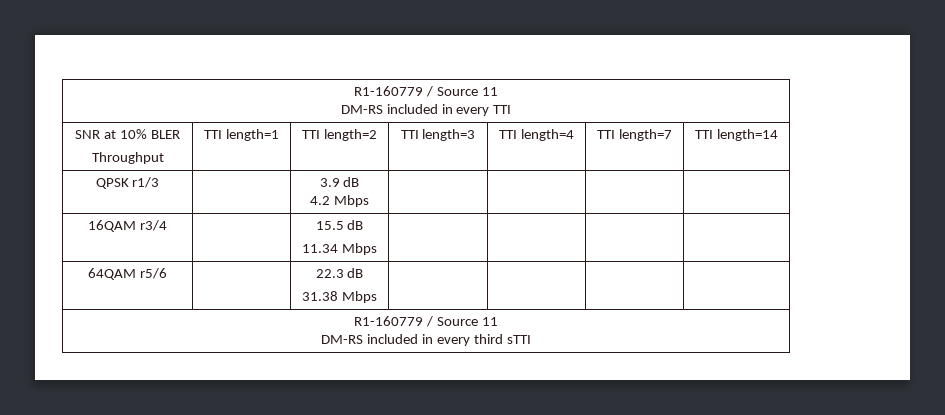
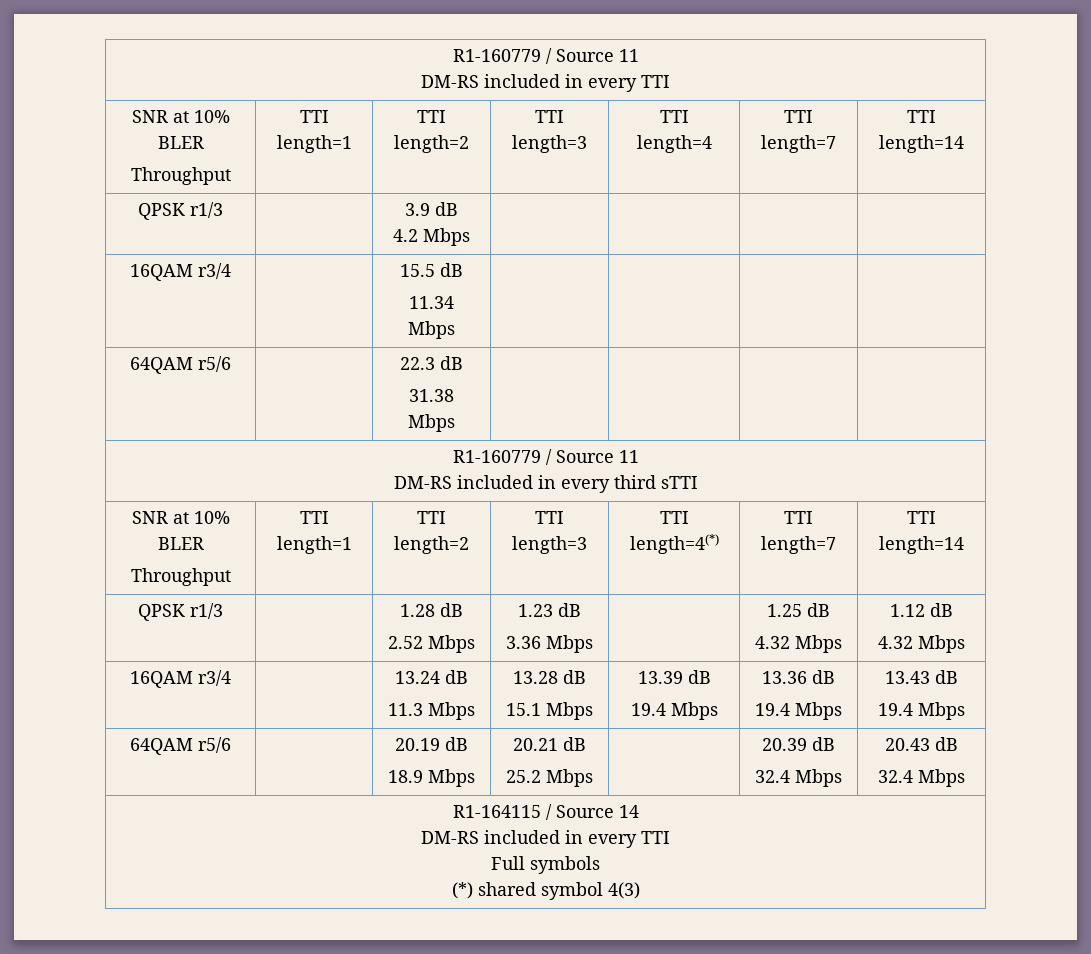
  64QAM r5/6 | | 22.3 dB
  31.38 Mbps | | | |
  R1-160779 / Source 11
  DM-RS included in every third sTTI
+ SNR at 10% BLER
+ Throughput | TTI length=1 | TTI length=2 | TTI length=3 | TTI length=4(*) | TTI length=7 | TTI length=14
+ QPSK r1/3 | | 1.28 dB
+ 2.52 Mbps | 1.23 dB
+ 3.36 Mbps | | 1.25 dB
+ 4.32 Mbps | 1.12 dB
+ 4.32 Mbps
+ 16QAM r3/4 | | 13.24 dB
+ 11.3 Mbps | 13.28 dB
+ 15.1 Mbps | 13.39 dB
+ 19.4 Mbps | 13.36 dB
+ 19.4 Mbps | 13.43 dB
+ 19.4 Mbps
+ 64QAM r5/6 | | 20.19 dB
+ 18.9 Mbps | 20.21 dB
+ 25.2 Mbps | | 20.39 dB
+ 32.4 Mbps | 20.43 dB
+ 32.4 Mbps
+ R1-164115 / Source 14
+ DM-RS included in every TTI
+ Full symbols
+ (*) shared symbol 4(3)

